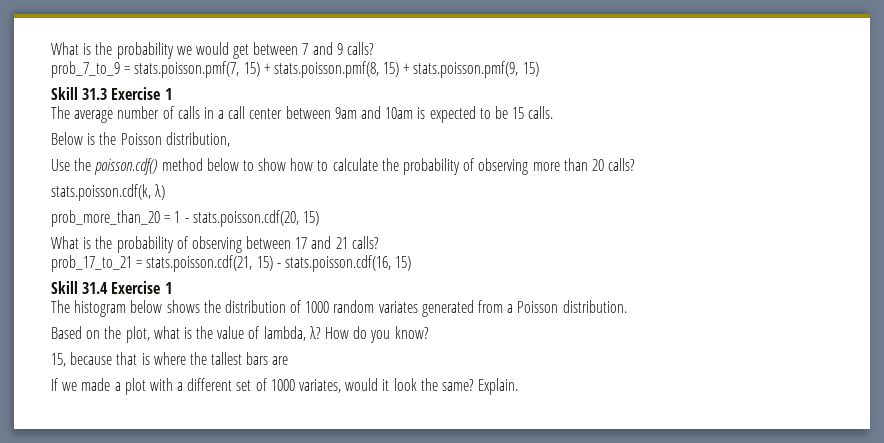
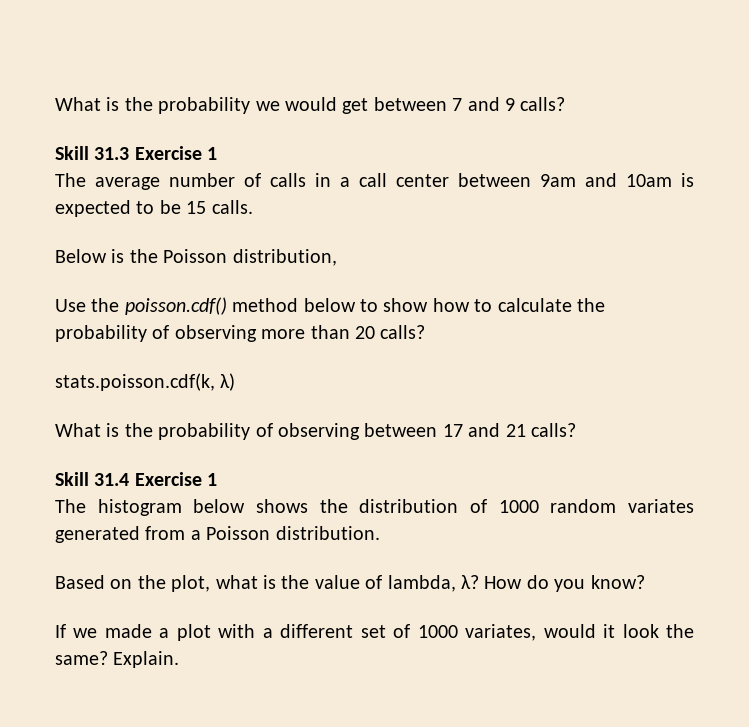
- prob_7_to_9 = stats.poisson.pmf(7, 15) + stats.poisson.pmf(8, 15) + stats.poisson.pmf(9, 15)
- prob_more_than_20 = 1 - stats.poisson.cdf(20, 15)
- prob_17_to_21 = stats.poisson.cdf(21, 15) - stats.poisson.cdf(16, 15)
- 15, because that is where the tallest bars are

